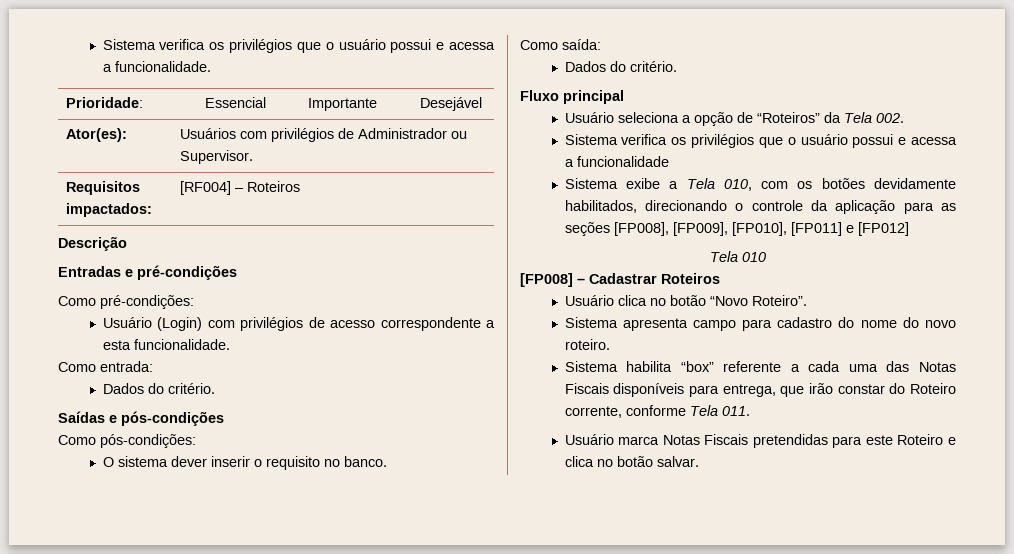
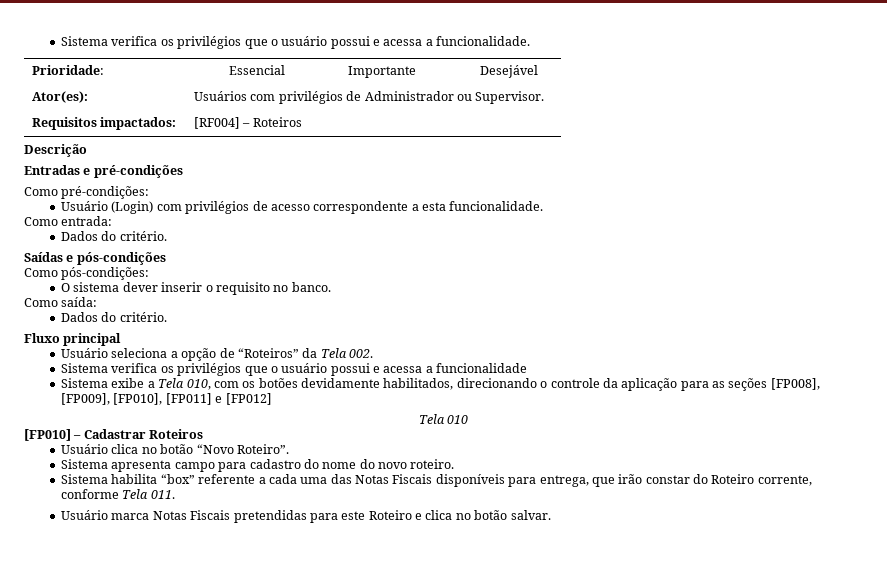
- [FP008] – Cadastrar Roteiros
+ [FP010] – Cadastrar Roteiros

